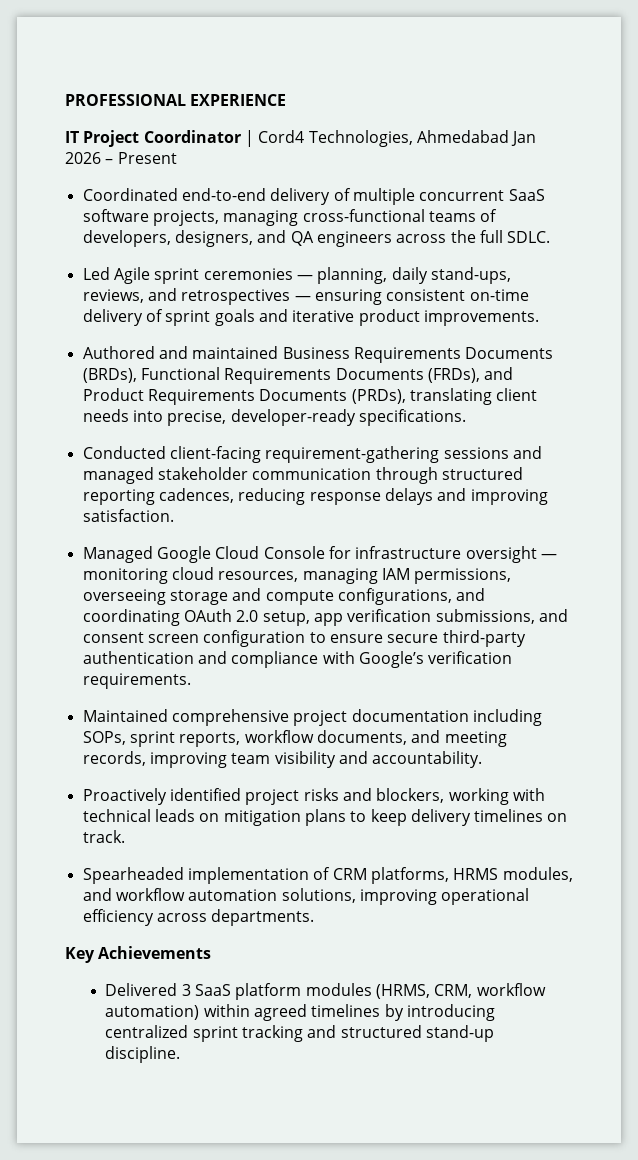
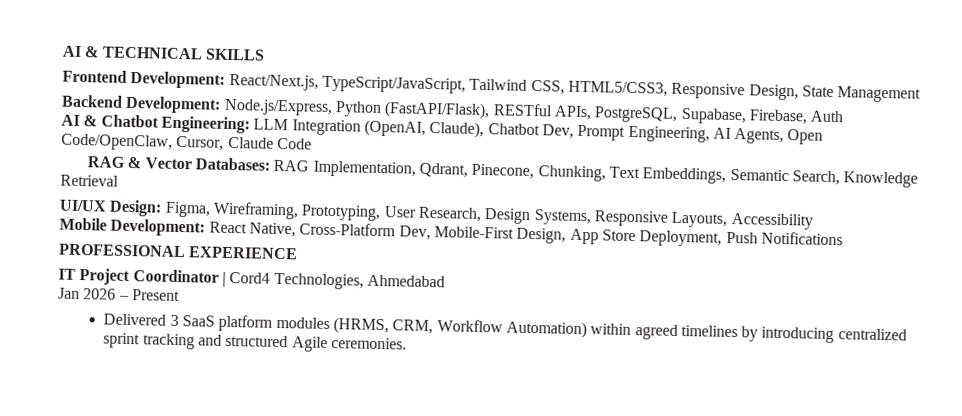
+ AI & TECHNICAL SKILLS
+ Frontend Development: React/Next.js, TypeScript/JavaScript, Tailwind CSS, HTML5/CSS3, Responsive Design, State Management
+ Backend Development: Node.js/Express, Python (FastAPI/Flask), RESTful APIs, PostgreSQL, Supabase, Firebase, Auth
+ AI & Chatbot Engineering: LLM Integration (OpenAI, Claude), Chatbot Dev, Prompt Engineering, AI Agents, Open Code/OpenClaw, Cursor, Claude Code
+ RAG & Vector Databases: RAG Implementation, Qdrant, Pinecone, Chunking, Text Embeddings, Semantic Search, Knowledge Retrieval
+ UI/UX Design: Figma, Wireframing, Prototyping, User Research, Design Systems, Responsive Layouts, Accessibility
+ Mobile Development: React Native, Cross-Platform Dev, Mobile-First Design, App Store Deployment, Push Notifications
- IT Project Coordinator | Cord4 Technologies, Ahmedabad Jan 2026 – Present
+ IT Project Coordinator | Cord4 Technologies, Ahmedabad
+ Jan 2026 – Present
- Coordinated end-to-end delivery of multiple concurrent SaaS software projects, managing cross-functional teams of developers, designers, and QA engineers across the full SDLC.
- Led Agile sprint ceremonies — planning, daily stand-ups, reviews, and retrospectives — ensuring consistent on-time delivery of sprint goals and iterative product improvements.
- Authored and maintained Business Requirements Documents (BRDs), Functional Requirements Documents (FRDs), and Product Requirements Documents (PRDs), translating client needs into precise, developer-ready specifications.
- Conducted client-facing requirement-gathering sessions and managed stakeholder communication through structured reporting cadences, reducing response delays and improving satisfaction.
- Managed Google Cloud Console for infrastructure oversight — monitoring cloud resources, managing IAM permissions, overseeing storage and compute configurations, and coordinating OAuth 2.0 setup, app verification submissions, and consent screen configuration to ensure secure third-party authentication and compliance with Google’s verification requirements.
- Maintained comprehensive project documentation including SOPs, sprint reports, workflow documents, and meeting records, improving team visibility and accountability.
- Proactively identified project risks and blockers, working with technical leads on mitigation plans to keep delivery timelines on track.
- Spearheaded implementation of CRM platforms, HRMS modules, and workflow automation solutions, improving operational efficiency across departments.
- Key Achievements
- Delivered 3 SaaS platform modules (HRMS, CRM, workflow automation) within agreed timelines by introducing centralized sprint tracking and structured stand-up discipline.
+ Delivered 3 SaaS platform modules (HRMS, CRM, Workflow Automation) within agreed timelines by introducing centralized sprint tracking and structured Agile ceremonies.

